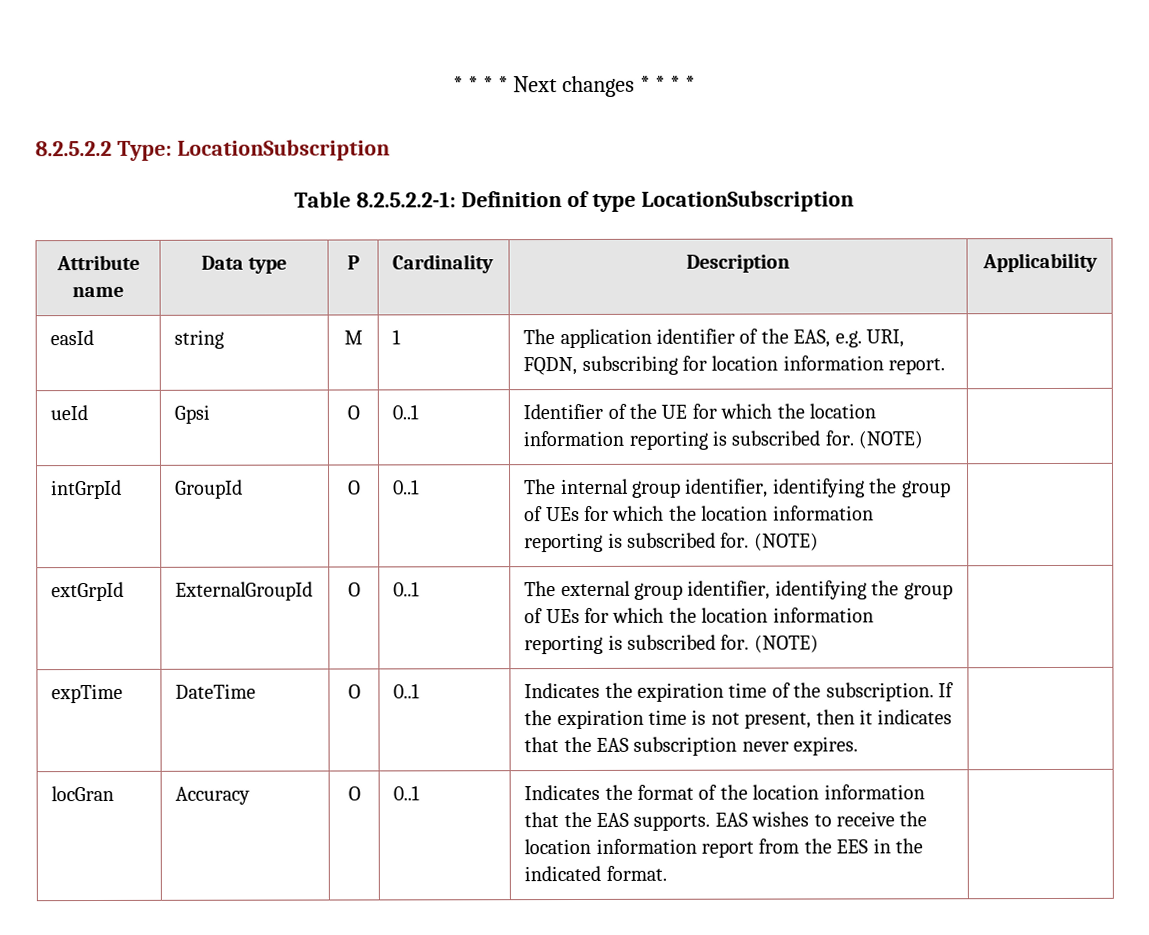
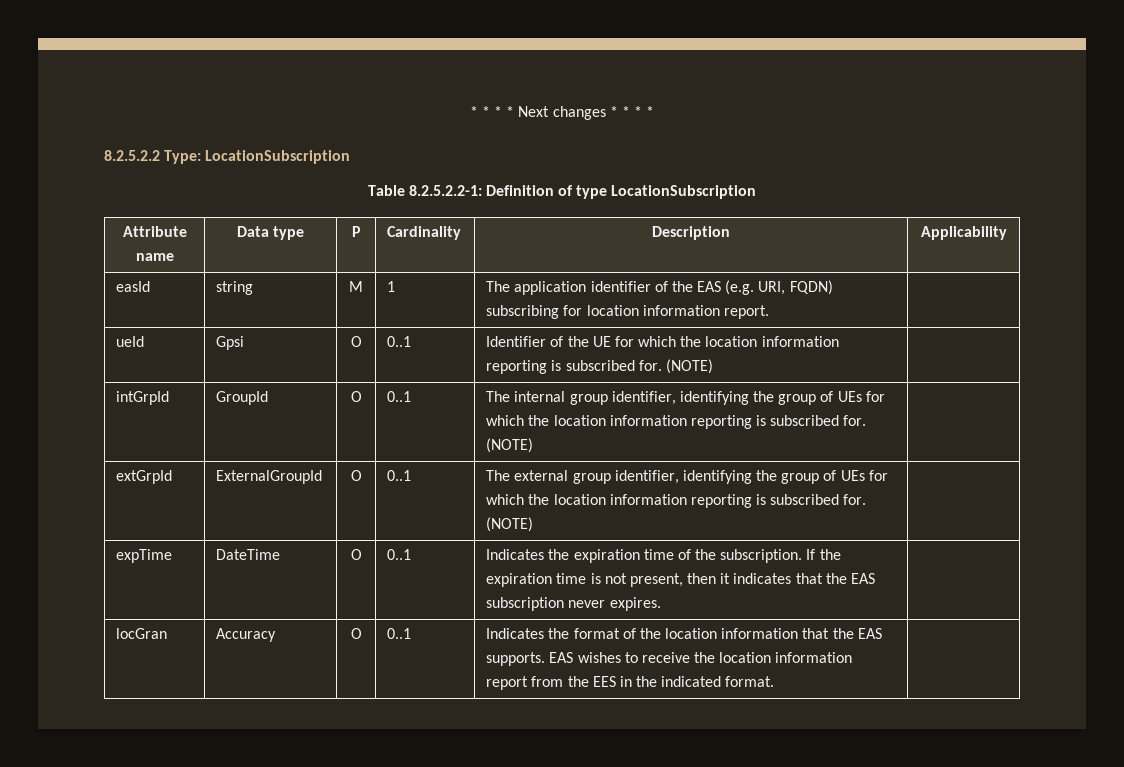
- easId | string | M | 1 | The application identifier of the EAS, e.g. URI, FQDN, subscribing for location information report. |
+ easId | string | M | 1 | The application identifier of the EAS (e.g. URI, FQDN) subscribing for location information report. |

